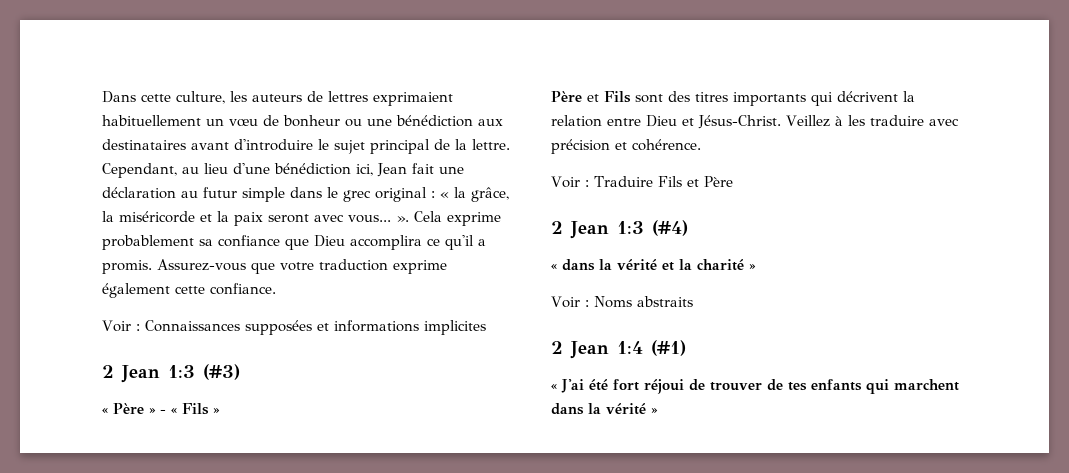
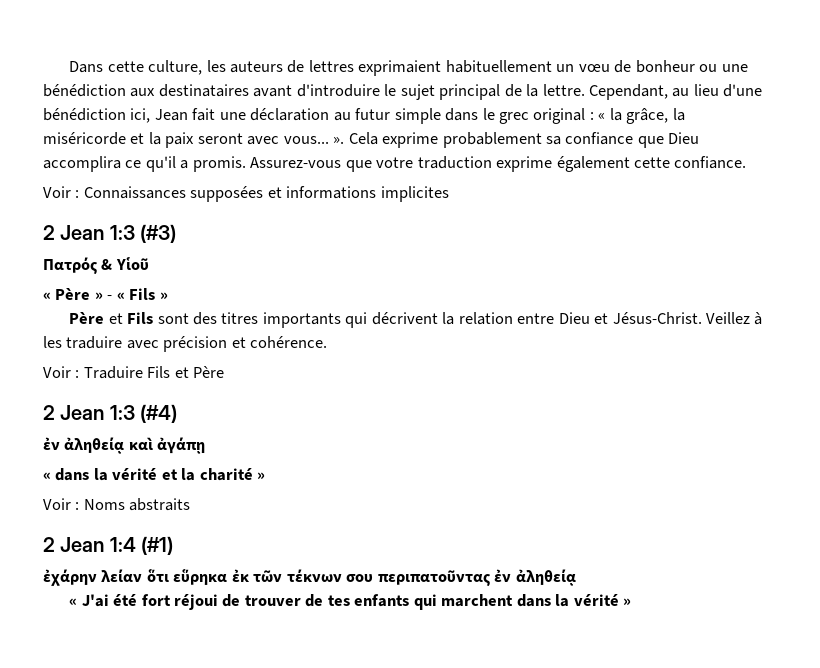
+ Πατρός & Υἱοῦ
+ ἐν ἀληθείᾳ καὶ ἀγάπῃ
+ ἐχάρην λείαν ὅτι εὕρηκα ἐκ τῶν τέκνων σου περιπατοῦντας ἐν ἀληθείᾳ

